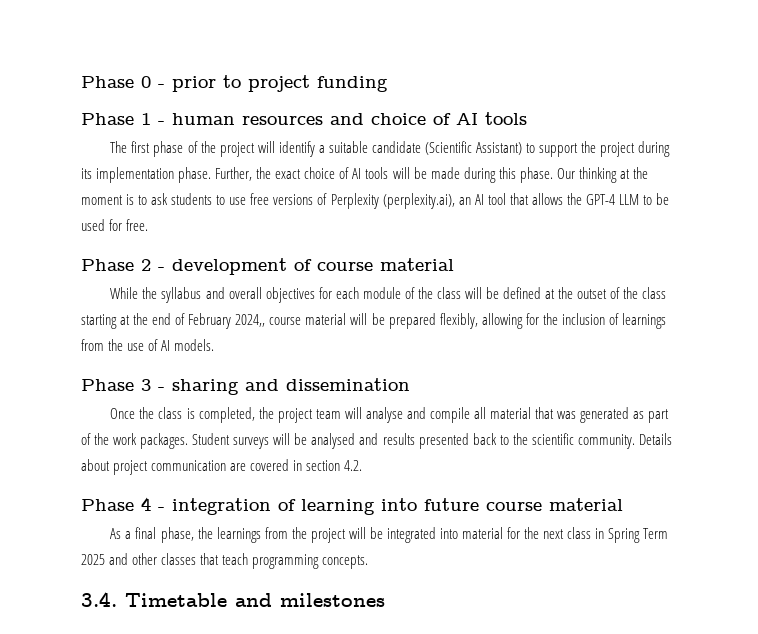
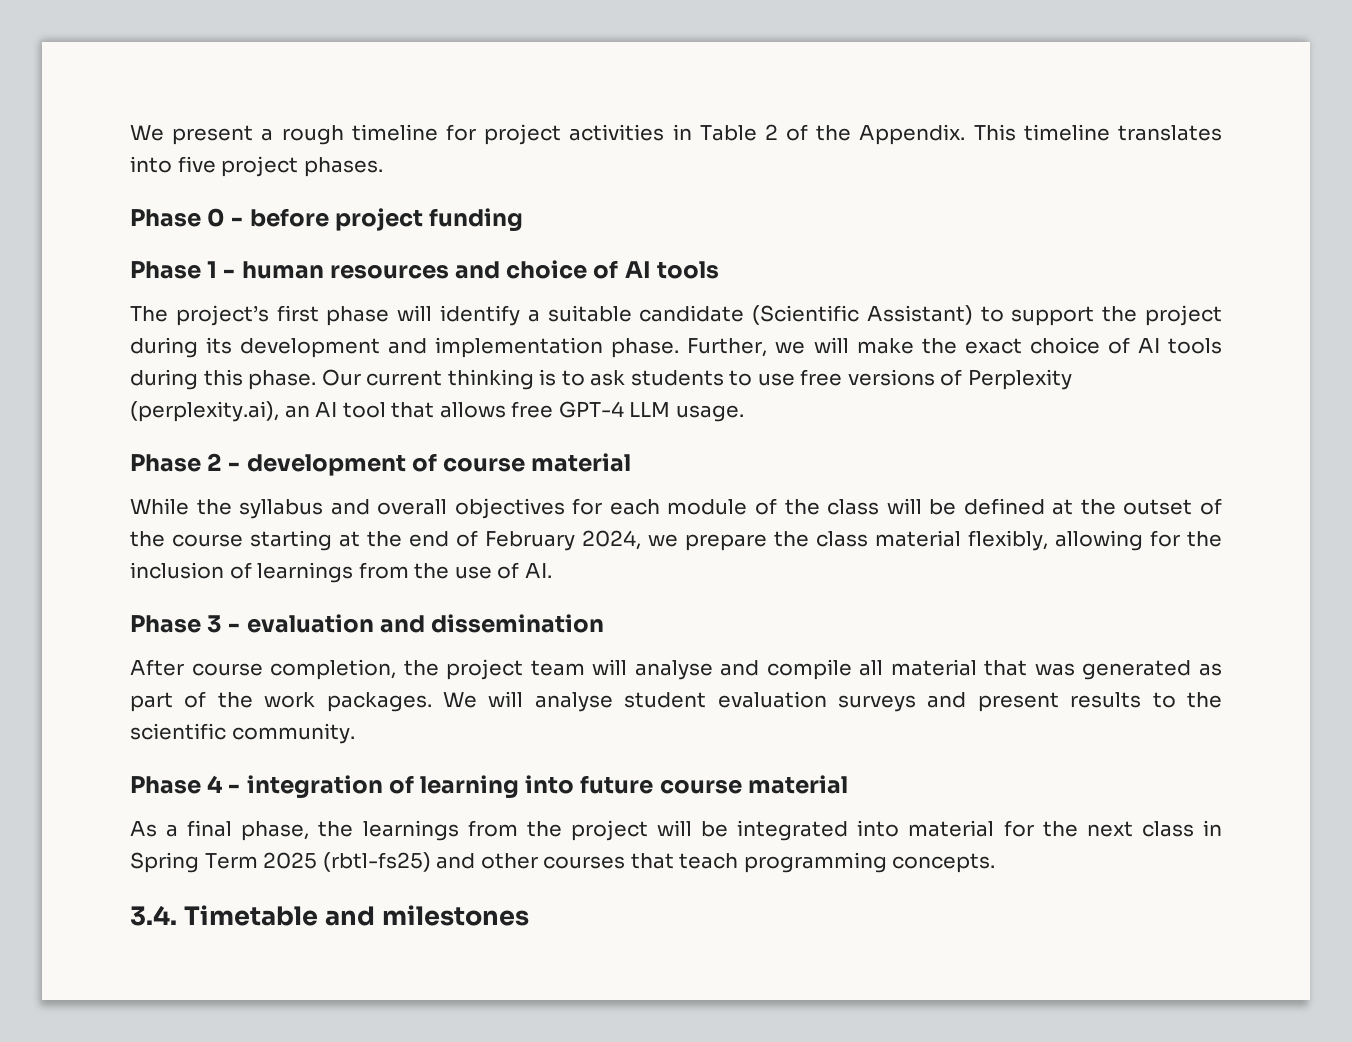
+ We present a rough timeline for project activities in Table 2 of the Appendix. This timeline translates into five project phases.
- Phase 0 - prior to project funding
+ Phase 0 - before project funding
- The first phase of the project will identify a suitable candidate (Scientific Assistant) to support the project during its implementation phase.
+ The project’s first phase will identify a suitable candidate (Scientific Assistant) to support the project during its development and implementation phase.
- Further, the exact choice of AI tools will be made during this phase.
+ Further, we will make the exact choice of AI tools during this phase.
- Our thinking at the moment is to ask students to use free versions of Perplexity (perplexity.ai), an AI tool that allows the GPT-4 LLM to be used for free.
+ Our current thinking is to ask students to use free versions of Perplexity (perplexity.ai), an AI tool that allows free GPT-4 LLM usage.
- While the syllabus and overall objectives for each module of the class will be defined at the outset of the class starting at the end of February 2024,, course material will be prepared flexibly, allowing for the inclusion of learnings from the use of AI models.
+ While the syllabus and overall objectives for each module of the class will be defined at the outset of the course starting at the end of February 2024, we prepare the class material flexibly, allowing for the inclusion of learnings from the use of AI.
- Phase 3 - sharing and dissemination
+ Phase 3 - evaluation and dissemination
- Once the class is completed, the project team will analyse and compile all material that was generated as part of the work packages.
+ After course completion, the project team will analyse and compile all material that was generated as part of the work packages.
- Student surveys will be analysed and results presented back to the scientific community. Details about project communication are covered in section 4.2.
+ We will analyse student evaluation surveys and present results to the scientific community.
- As a final phase, the learnings from the project will be integrated into material for the next class in Spring Term 2025 and other classes that teach programming concepts.
+ As a final phase, the learnings from the project will be integrated into material for the next class in Spring Term 2025 (rbtl-fs25) and other courses that teach programming concepts.

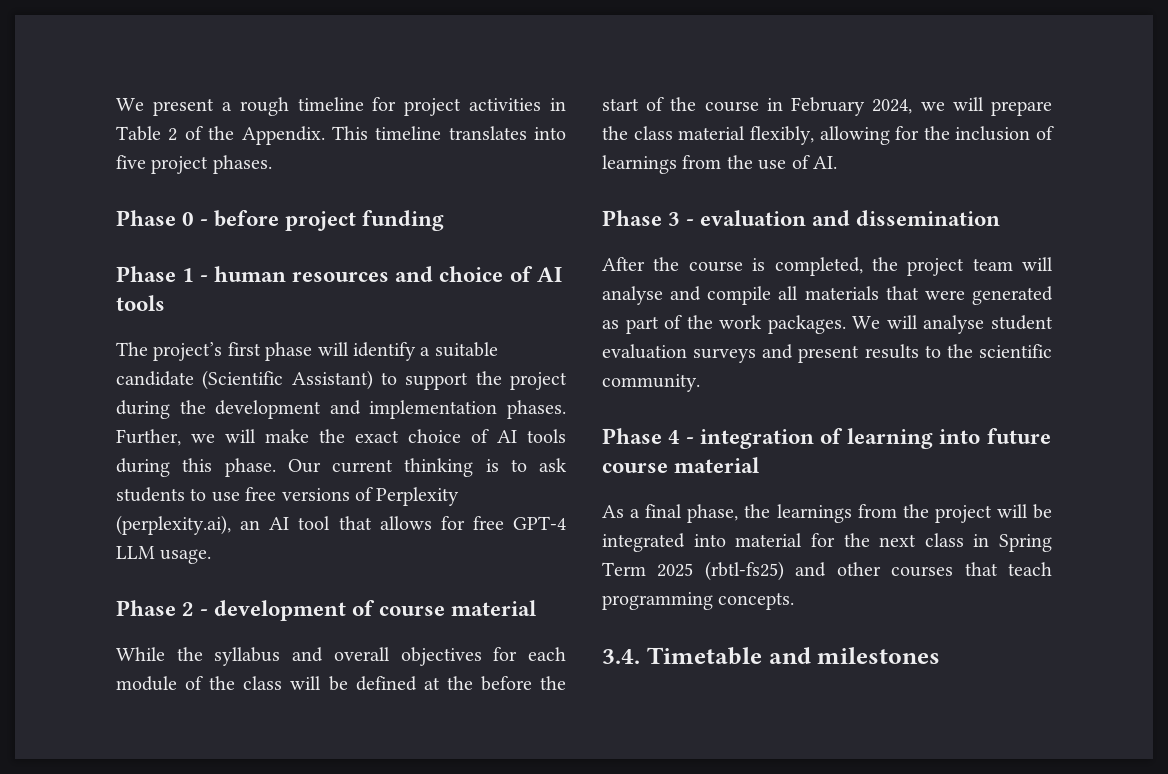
- The project’s first phase will identify a suitable candidate (Scientific Assistant) to support the project during its development and implementation phase.
+ The project’s first phase will identify a suitable candidate (Scientific Assistant) to support the project during the development and implementation phases.
- Our current thinking is to ask students to use free versions of Perplexity (perplexity.ai), an AI tool that allows free GPT-4 LLM usage.
+ Our current thinking is to ask students to use free versions of Perplexity (perplexity.ai), an AI tool that allows for free GPT-4 LLM usage.
- While the syllabus and overall objectives for each module of the class will be defined at the outset of the course starting at the end of February 2024, we prepare the class material flexibly, allowing for the inclusion of learnings from the use of AI.
+ While the syllabus and overall objectives for each module of the class will be defined at the before the start of the course in February 2024, we will prepare the class material flexibly, allowing for the inclusion of learnings from the use of AI.
- After course completion, the project team will analyse and compile all material that was generated as part of the work packages.
+ After the course is completed, the project team will analyse and compile all materials that were generated as part of the work packages.

